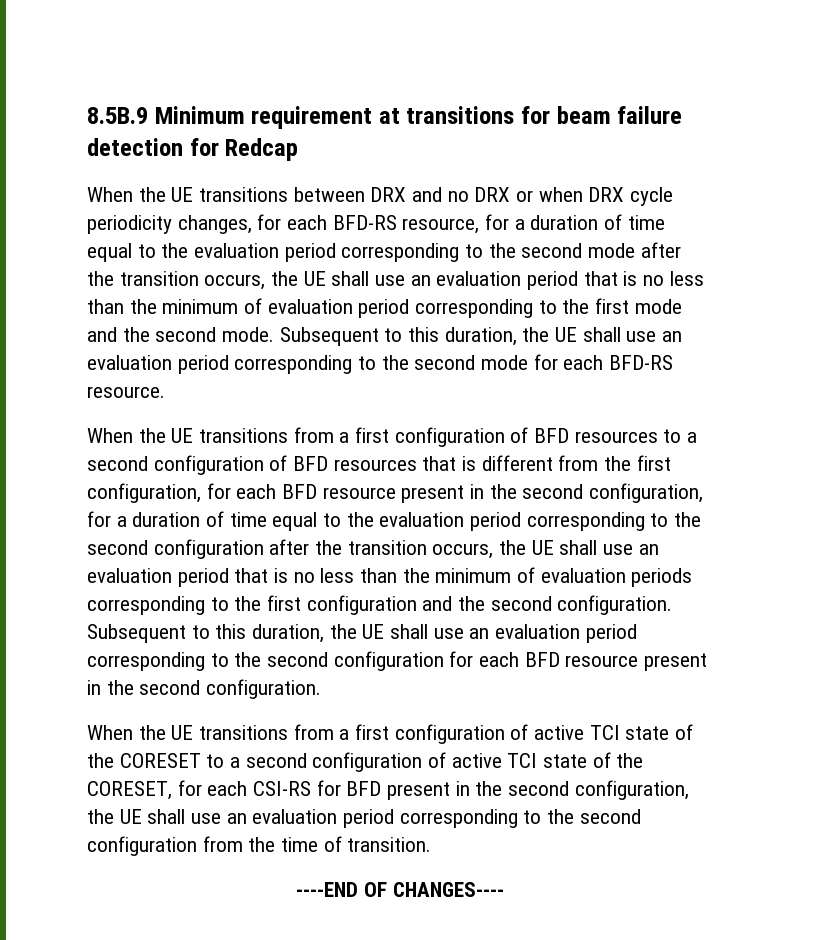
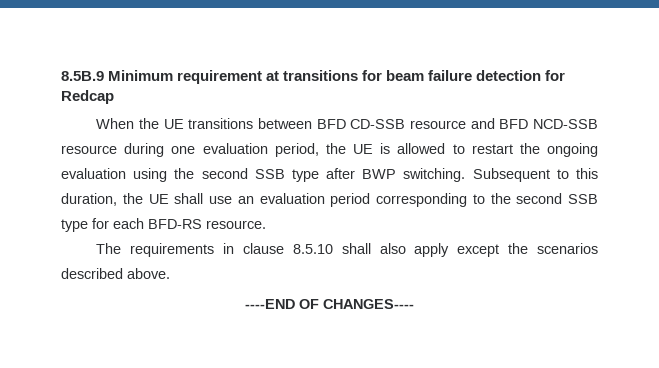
- When the UE transitions between DRX and no DRX or when DRX cycle periodicity changes, for each BFD-RS resource, for a duration of time equal to the evaluation period corresponding to the second mode after the transition occurs, the UE shall use an evaluation period that is no less than the minimum of evaluation period corresponding to the first mode and the second mode.
+ When the UE transitions between BFD CD-SSB resource and BFD NCD-SSB resource during one evaluation period, the UE is allowed to restart the ongoing evaluation using the second SSB type after BWP switching.
- Subsequent to this duration, the UE shall use an evaluation period corresponding to the second mode for each BFD-RS resource.
+ Subsequent to this duration, the UE shall use an evaluation period corresponding to the second SSB type for each BFD-RS resource.
- When the UE transitions from a first configuration of BFD resources to a second configuration of BFD resources that is different from the first configuration, for each BFD resource present in the second configuration, for a duration of time equal to the evaluation period corresponding to the second configuration after the transition occurs, the UE shall use an evaluation period that is no less than the minimum of evaluation periods corresponding to the first configuration and the second configuration. Subsequent to this duration, the UE shall use an evaluation period corresponding to the second configuration for each BFD resource present in the second configuration.
- When the UE transitions from a first configuration of active TCI state of the CORESET to a second configuration of active TCI state of the CORESET, for each CSI-RS for BFD present in the second configuration, the UE shall use an evaluation period corresponding to the second configuration from the time of transition.
+ The requirements in clause 8.5.10 shall also apply except the scenarios described above.

